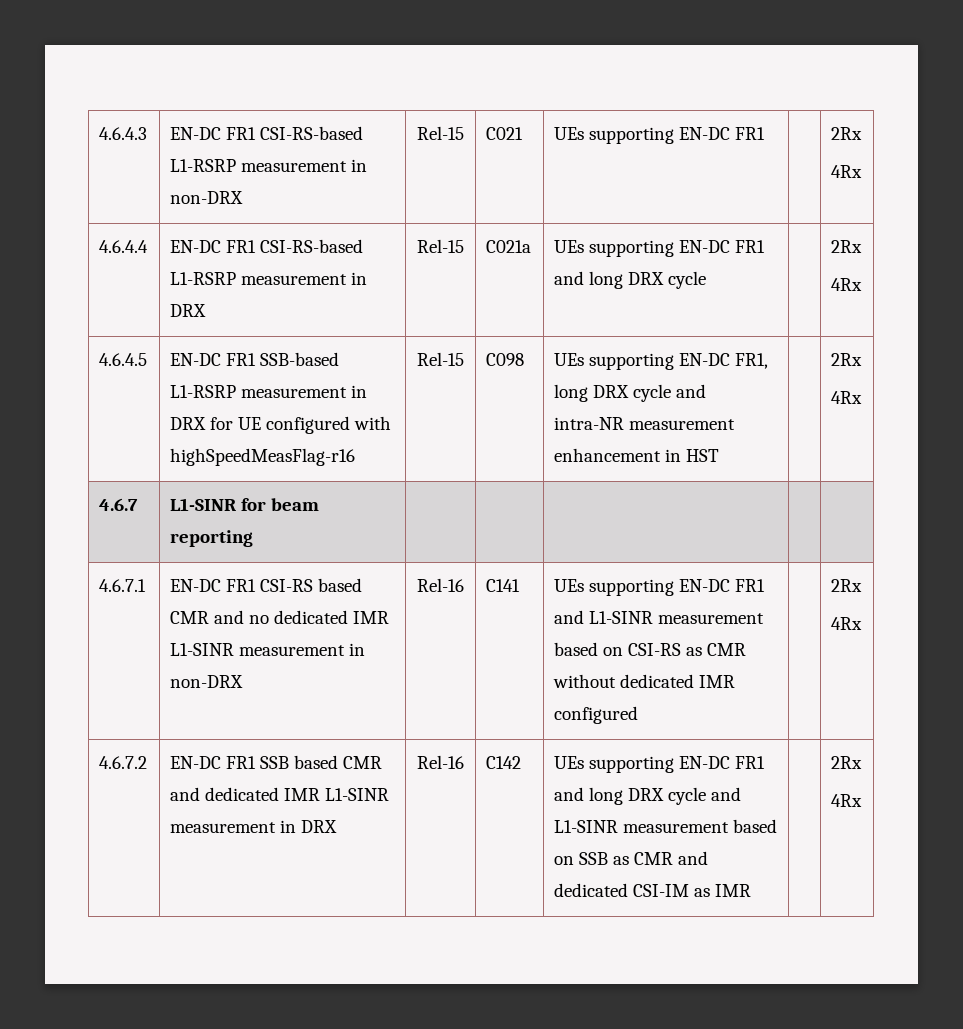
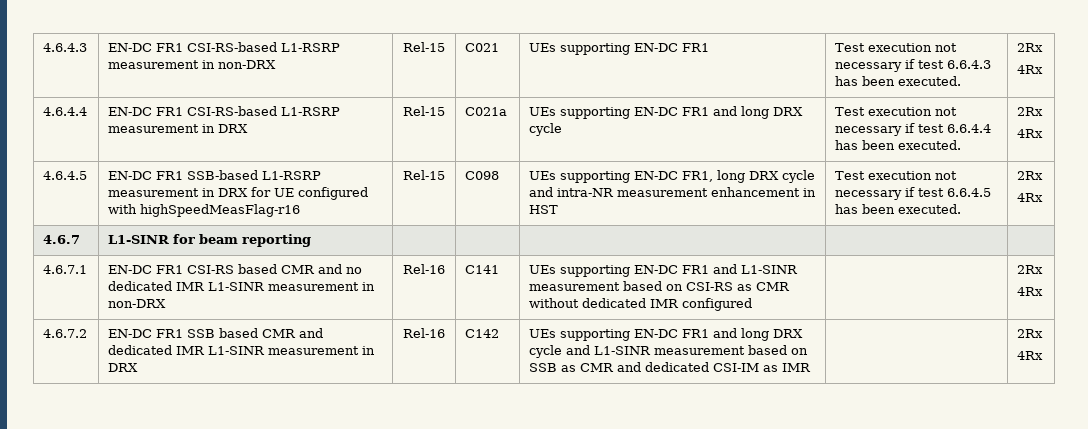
- 4.6.4.3 | EN-DC FR1 CSI-RS-based L1-RSRP measurement in non-DRX | Rel-15 | C021 | UEs supporting EN-DC FR1 | | 2Rx
+ 4.6.4.3 | EN-DC FR1 CSI-RS-based L1-RSRP measurement in non-DRX | Rel-15 | C021 | UEs supporting EN-DC FR1 | Test execution not necessary if test 6.6.4.3 has been executed. | 2Rx
- 4.6.4.4 | EN-DC FR1 CSI-RS-based L1-RSRP measurement in DRX | Rel-15 | C021a | UEs supporting EN-DC FR1 and long DRX cycle | | 2Rx
+ 4.6.4.4 | EN-DC FR1 CSI-RS-based L1-RSRP measurement in DRX | Rel-15 | C021a | UEs supporting EN-DC FR1 and long DRX cycle | Test execution not necessary if test 6.6.4.4 has been executed. | 2Rx
- 4.6.4.5 | EN-DC FR1 SSB-based L1-RSRP measurement in DRX for UE configured with highSpeedMeasFlag-r16 | Rel-15 | C098 | UEs supporting EN-DC FR1, long DRX cycle and intra-NR measurement enhancement in HST | | 2Rx
+ 4.6.4.5 | EN-DC FR1 SSB-based L1-RSRP measurement in DRX for UE configured with highSpeedMeasFlag-r16 | Rel-15 | C098 | UEs supporting EN-DC FR1, long DRX cycle and intra-NR measurement enhancement in HST | Test execution not necessary if test 6.6.4.5 has been executed. | 2Rx

